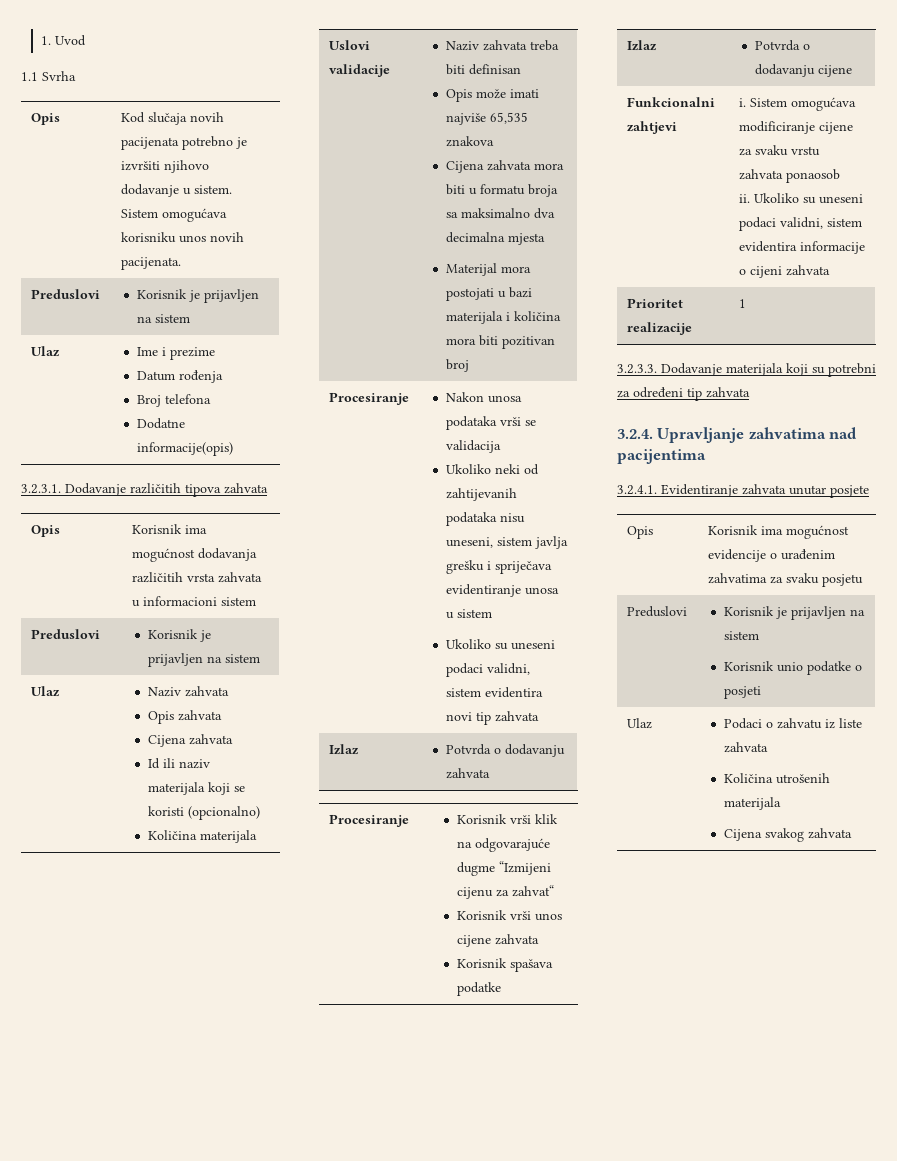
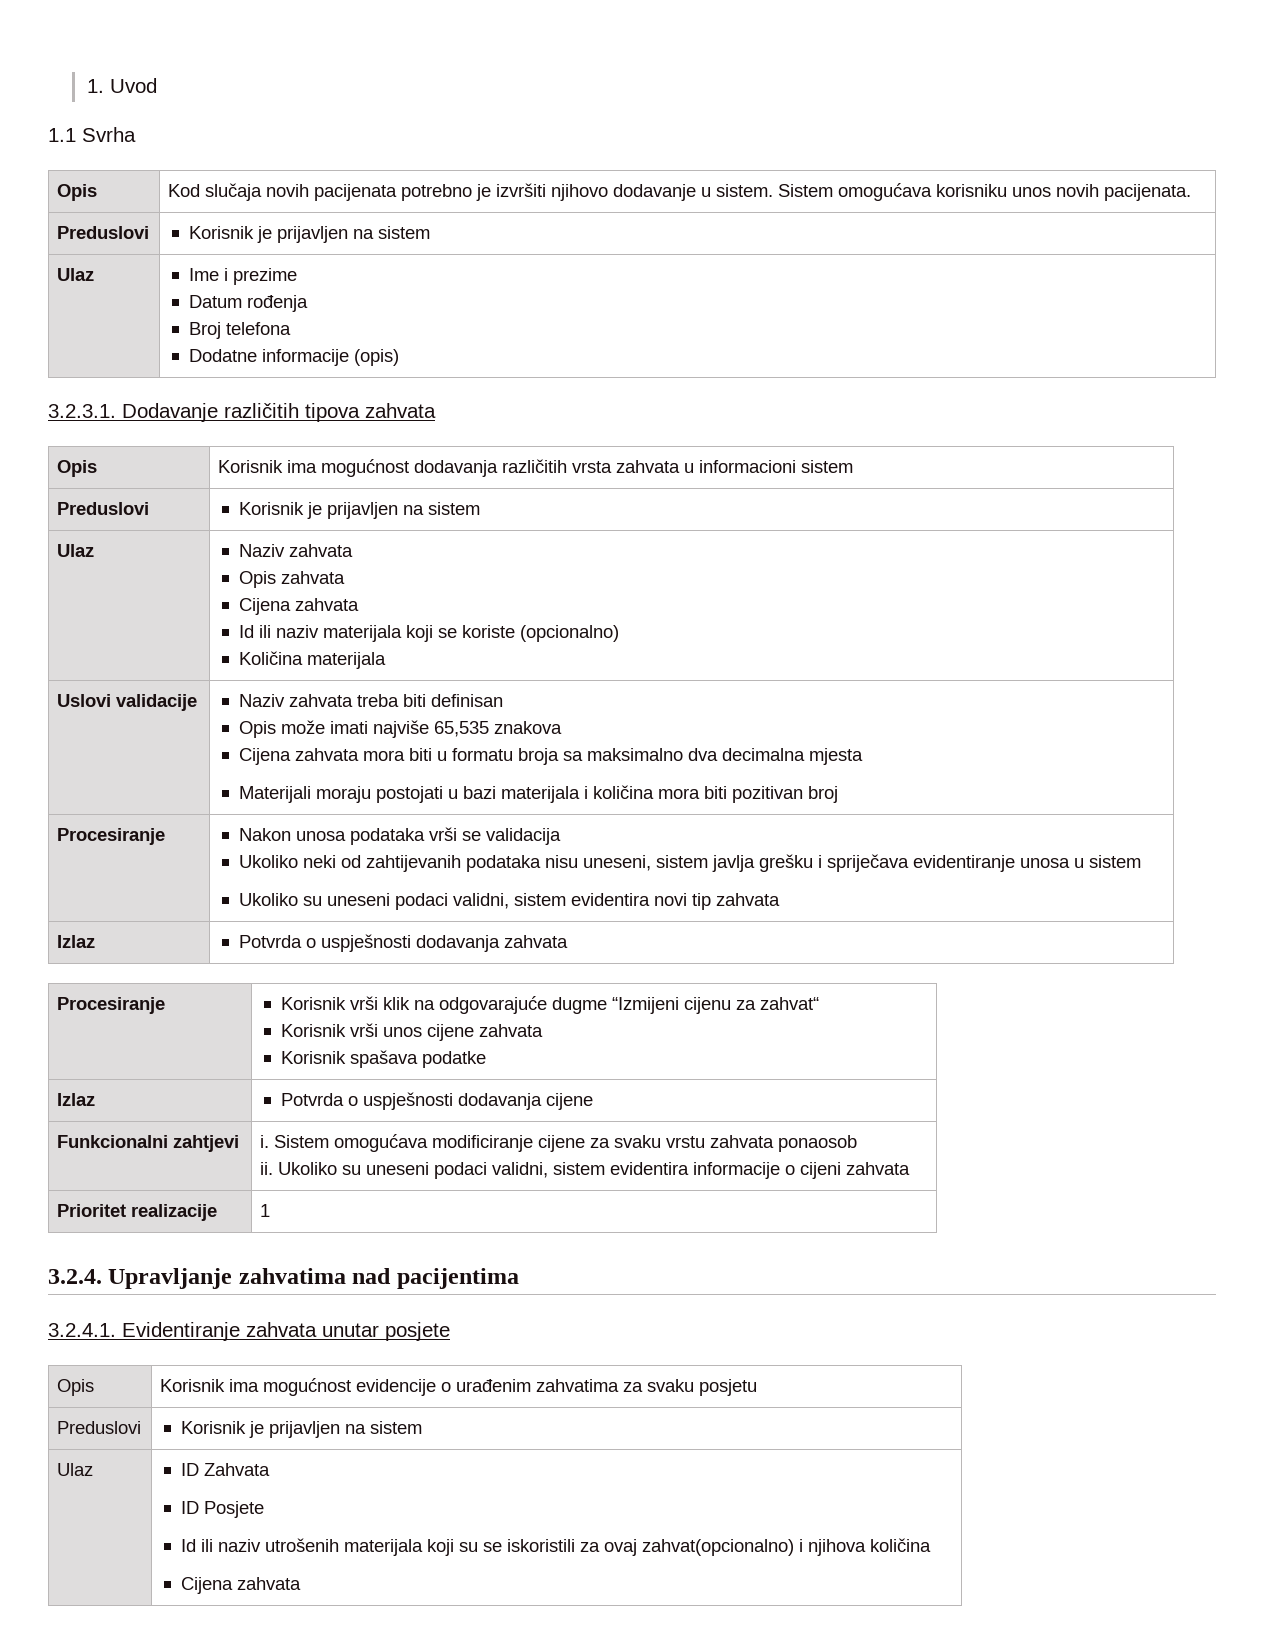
  Ulaz | Ime i prezime
  Datum rođenja
  Broj telefona
- Dodatne informacije(opis)
+ Dodatne informacije (opis)
  Ulaz | Naziv zahvata
  Opis zahvata
  Cijena zahvata
- Id ili naziv materijala koji se koristi (opcionalno)
+ Id ili naziv materijala koji se koriste (opcionalno)
  Uslovi validacije | Naziv zahvata treba biti definisan
  Opis može imati najviše 65,535 znakova
  Cijena zahvata mora biti u formatu broja sa maksimalno dva decimalna mjesta
- Materijal mora postojati u bazi materijala i količina mora biti pozitivan broj
+ Materijali moraju postojati u bazi materijala i količina mora biti pozitivan broj
- Izlaz | Potvrda o dodavanju zahvata
+ Izlaz | Potvrda o uspješnosti dodavanja zahvata
- Izlaz | Potvrda o dodavanju cijene
+ Izlaz | Potvrda o uspješnosti dodavanja cijene
- 3.2.3.3. Dodavanje materijala koji su potrebni za određeni tip zahvata
  Opis | Korisnik ima mogućnost evidencije o urađenim zahvatima za svaku posjetu
  Preduslovi | Korisnik je prijavljen na sistem
- Korisnik unio podatke o posjeti
- Ulaz | Podaci o zahvatu iz liste zahvata
- Količina utrošenih materijala
- Cijena svakog zahvata
+ Ulaz | ID Zahvata
+ ID Posjete
+ Id ili naziv utrošenih materijala koji su se iskoristili za ovaj zahvat(opcionalno) i njihova količina
+ Cijena zahvata

